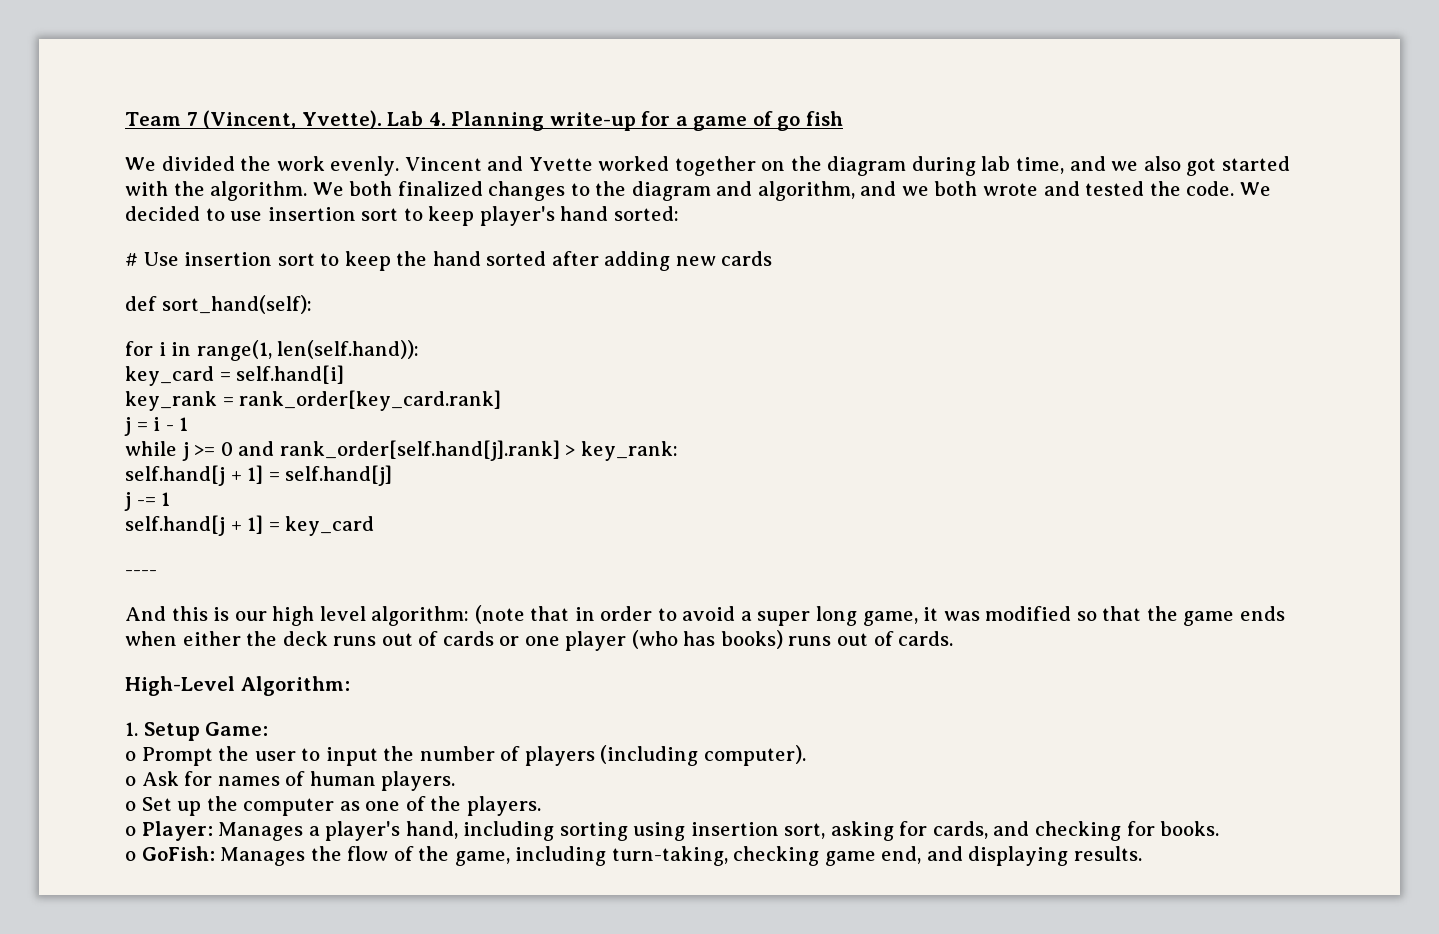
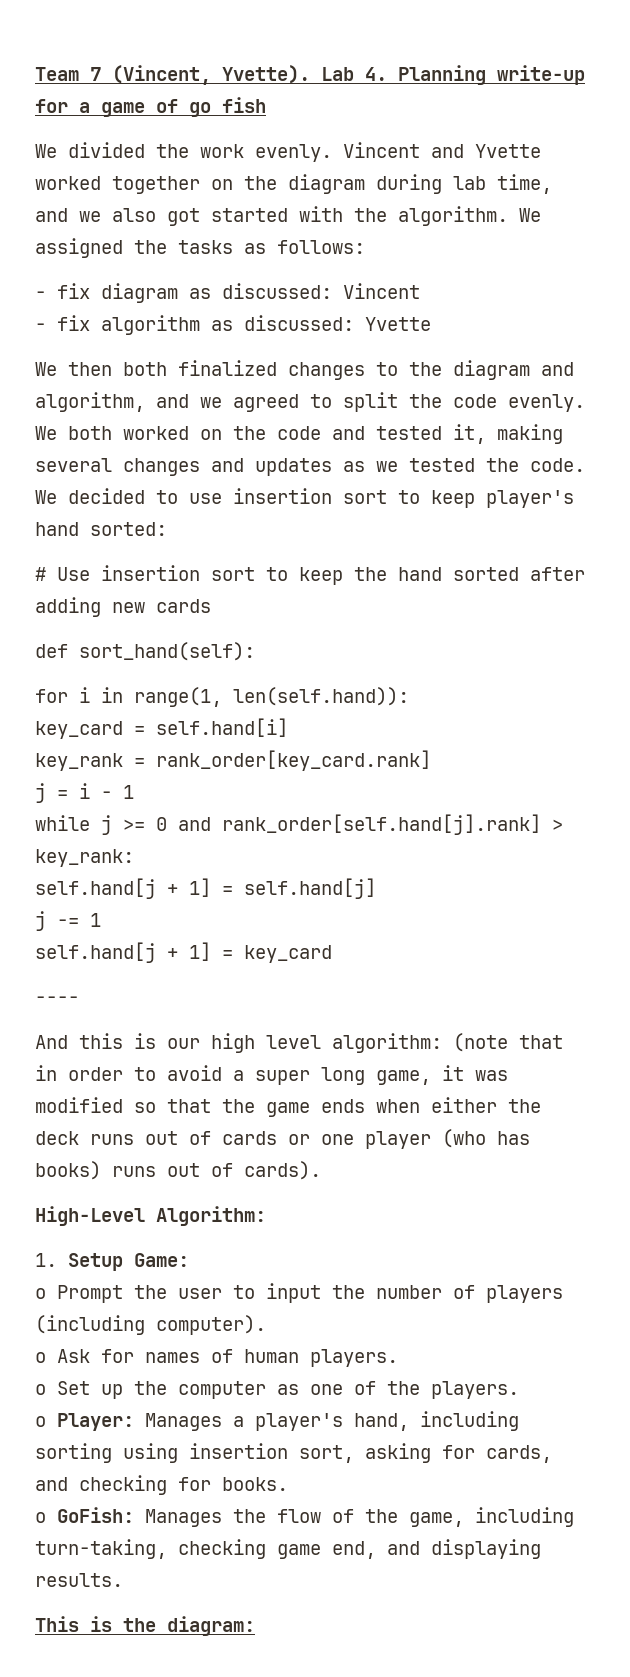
- We both finalized changes to the diagram and algorithm, and we both wrote and tested the code.
+ We assigned the tasks as follows:
+ - fix diagram as discussed: Vincent
+ - fix algorithm as discussed: Yvette
+ We then both finalized changes to the diagram and algorithm, and we agreed to split the code evenly. We both worked on the code and tested it, making several changes and updates as we tested the code.
- And this is our high level algorithm: (note that in order to avoid a super long game, it was modified so that the game ends when either the deck runs out of cards or one player (who has books) runs out of cards.
+ And this is our high level algorithm: (note that in order to avoid a super long game, it was modified so that the game ends when either the deck runs out of cards or one player (who has books) runs out of cards).
+ This is the diagram:

